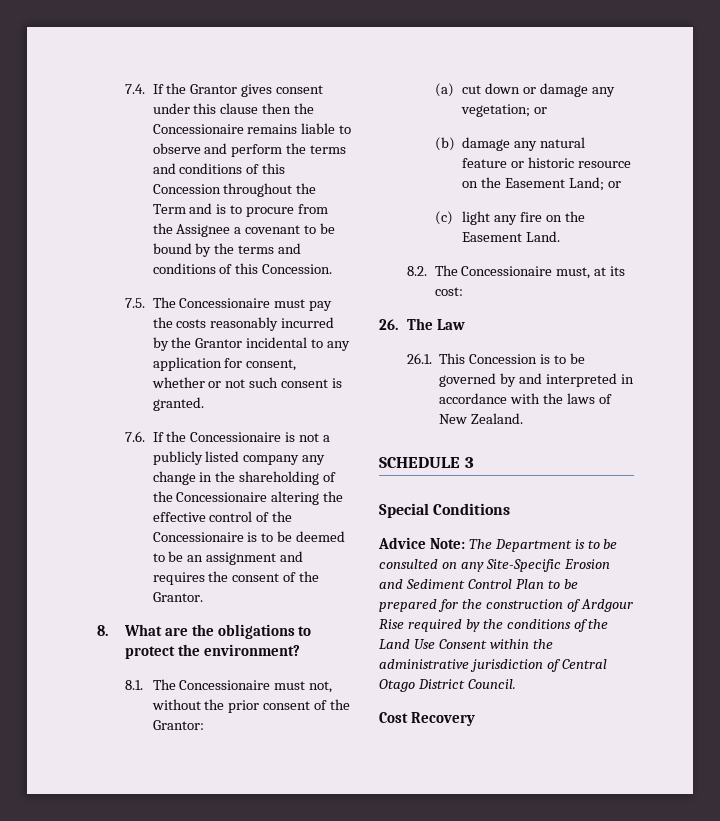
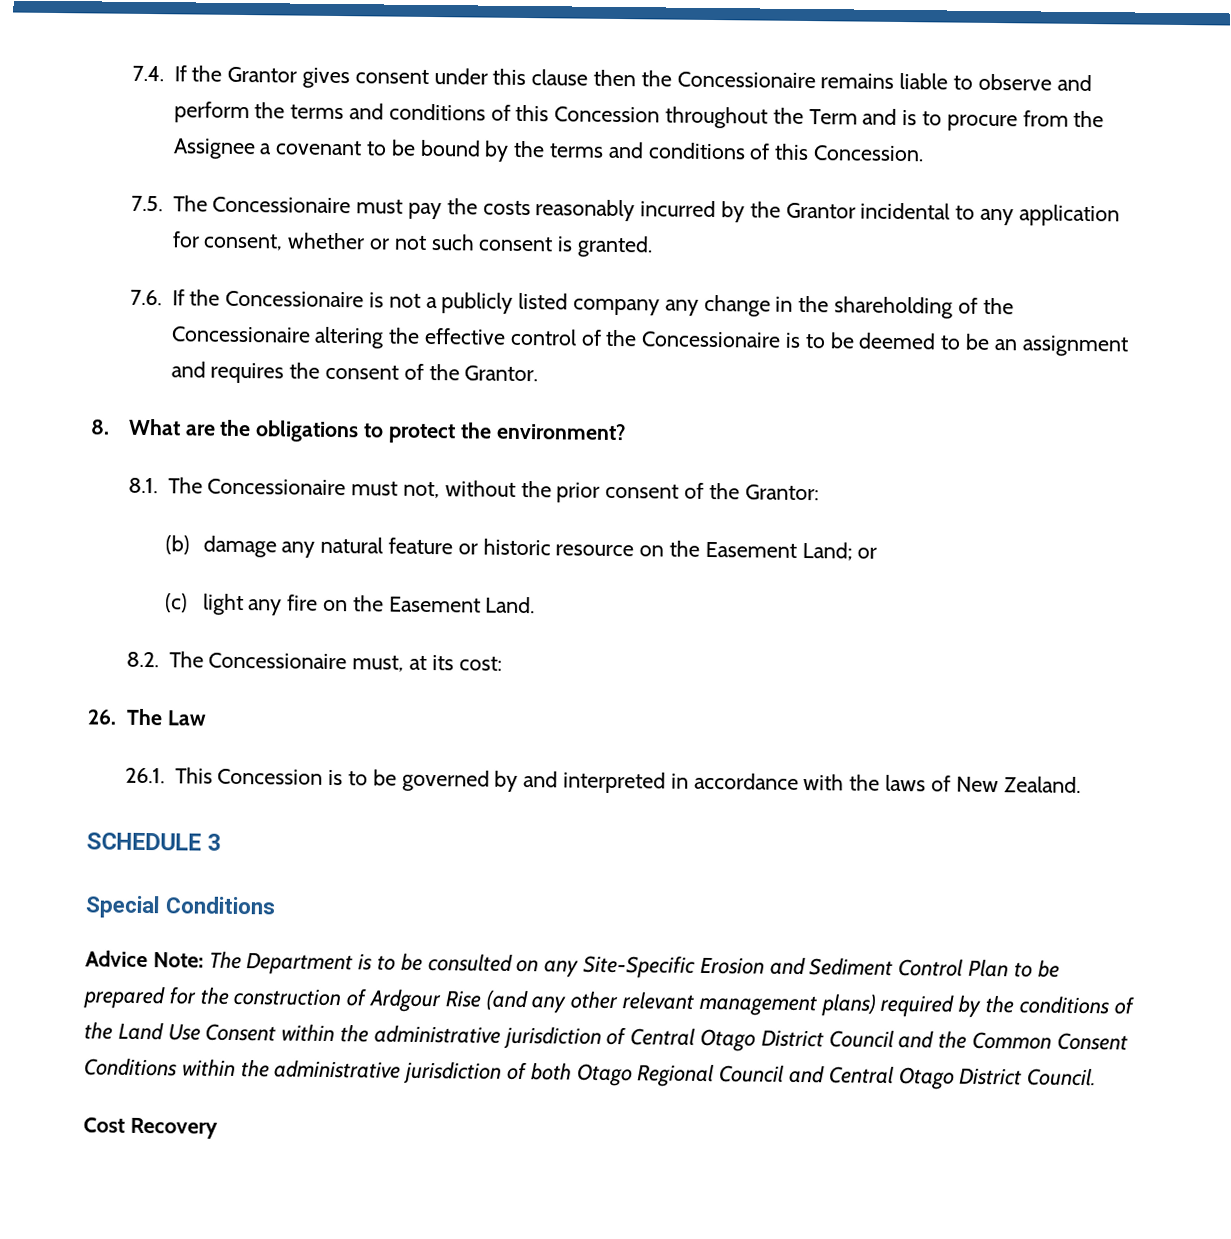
- (a) cut down or damage any vegetation; or
- Advice Note: The Department is to be consulted on any Site-Specific Erosion and Sediment Control Plan to be prepared for the construction of Ardgour Rise required by the conditions of the Land Use Consent within the administrative jurisdiction of Central Otago District Council.
+ Advice Note: The Department is to be consulted on any Site-Specific Erosion and Sediment Control Plan to be prepared for the construction of Ardgour Rise (and any other relevant management plans) required by the conditions of the Land Use Consent within the administrative jurisdiction of Central Otago District Council and the Common Consent Conditions within the administrative jurisdiction of both Otago Regional Council and Central Otago District Council.

